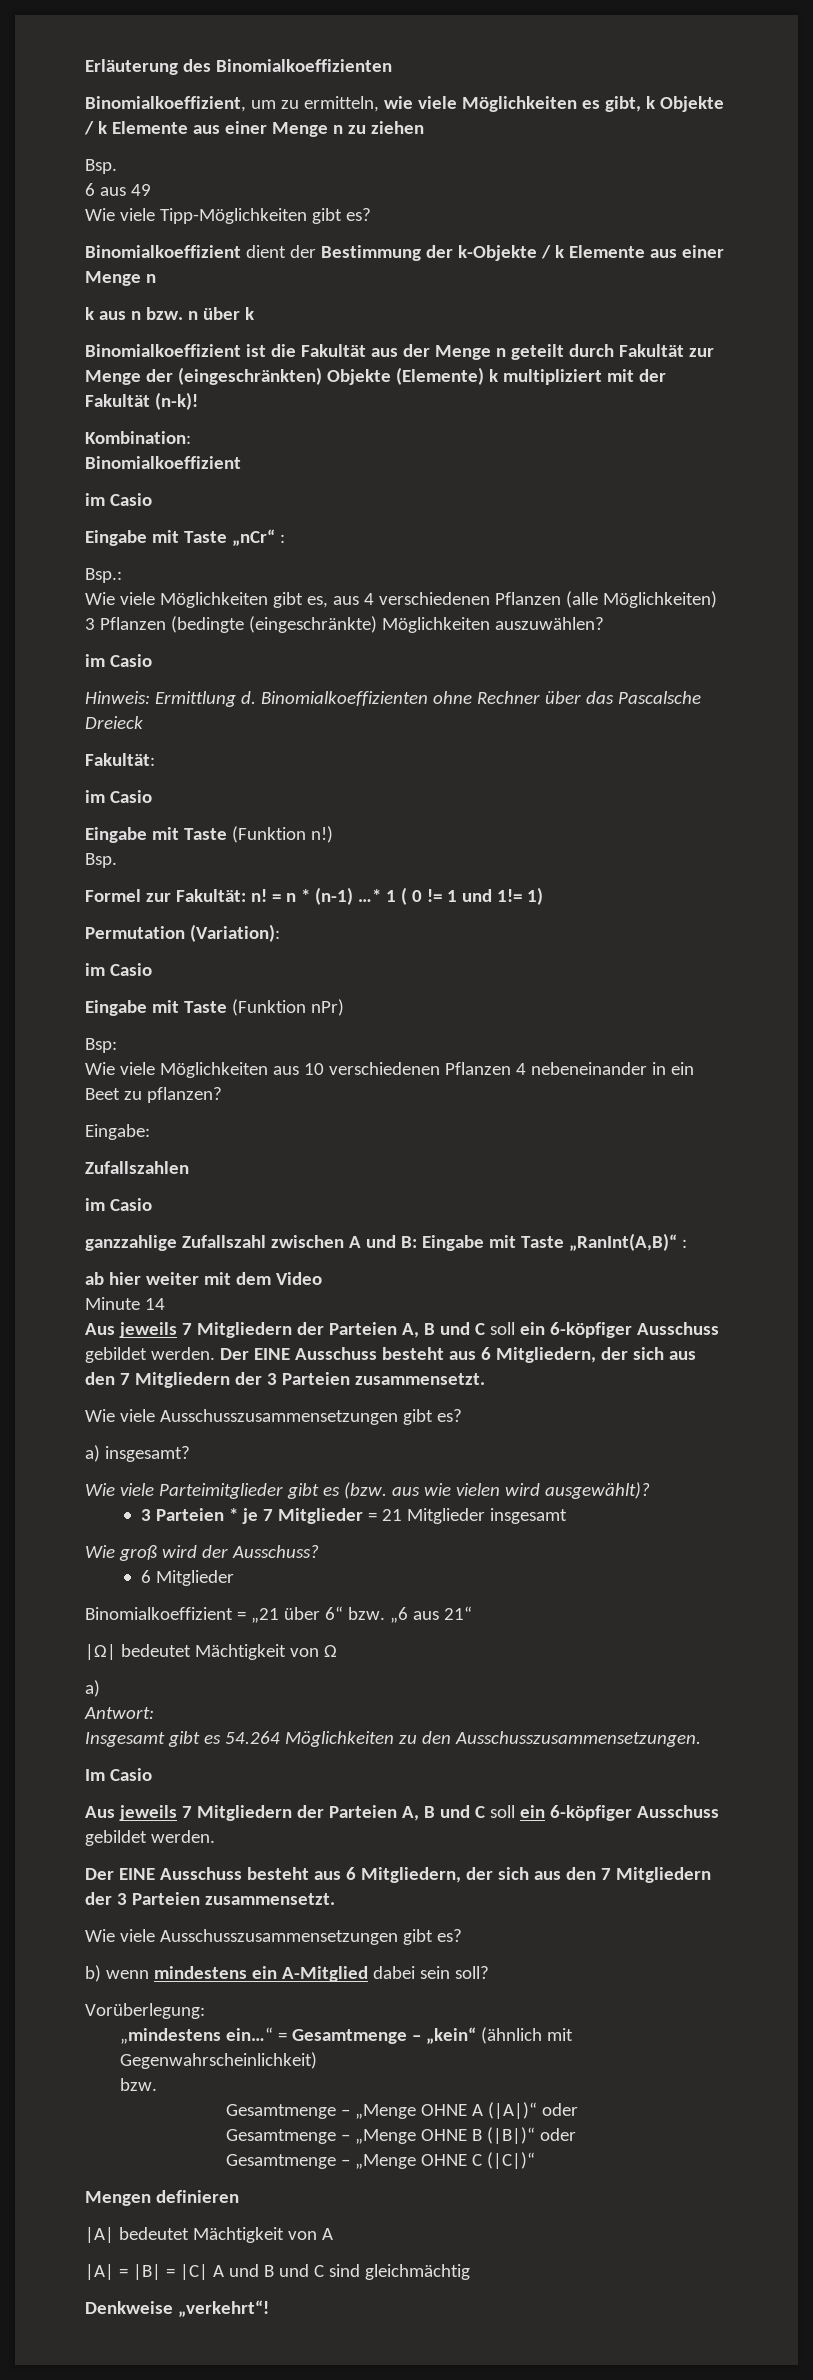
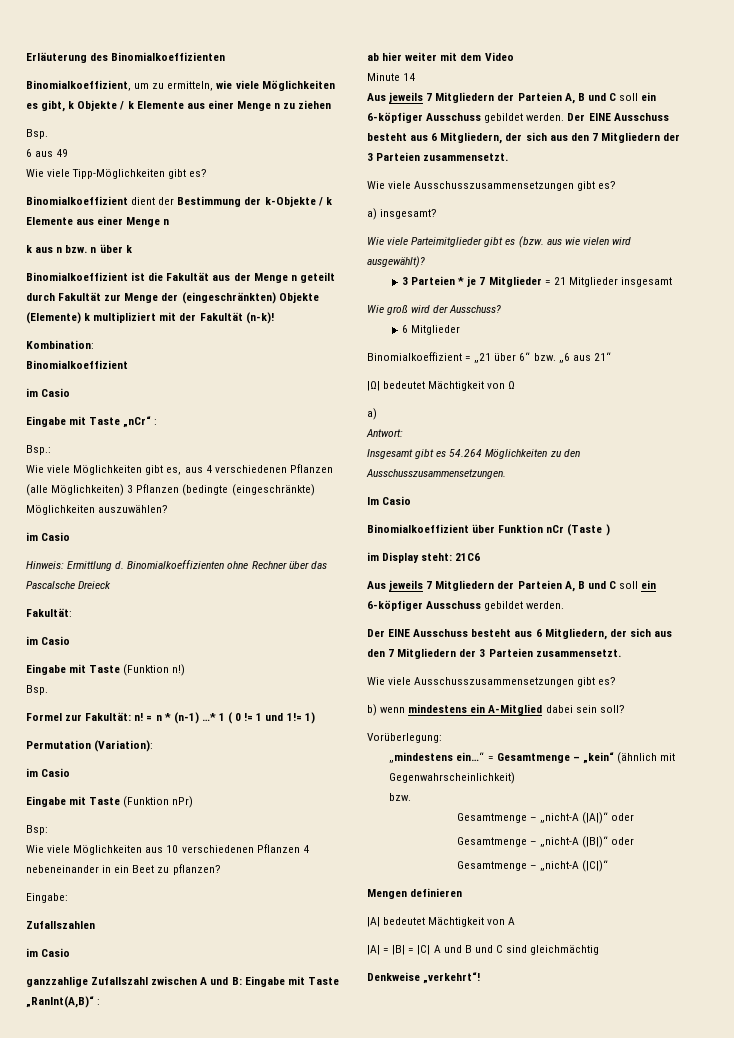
+ Binomialkoeffizient über Funktion nCr (Taste )
+ im Display steht: 21C6
- Gesamtmenge – „Menge OHNE A (|A|)“ oder
+ Gesamtmenge – „nicht-A (|A|)“ oder
- Gesamtmenge – „Menge OHNE B (|B|)“ oder
+ Gesamtmenge – „nicht-A (|B|)“ oder
- Gesamtmenge – „Menge OHNE C (|C|)“
+ Gesamtmenge – „nicht-A (|C|)“

